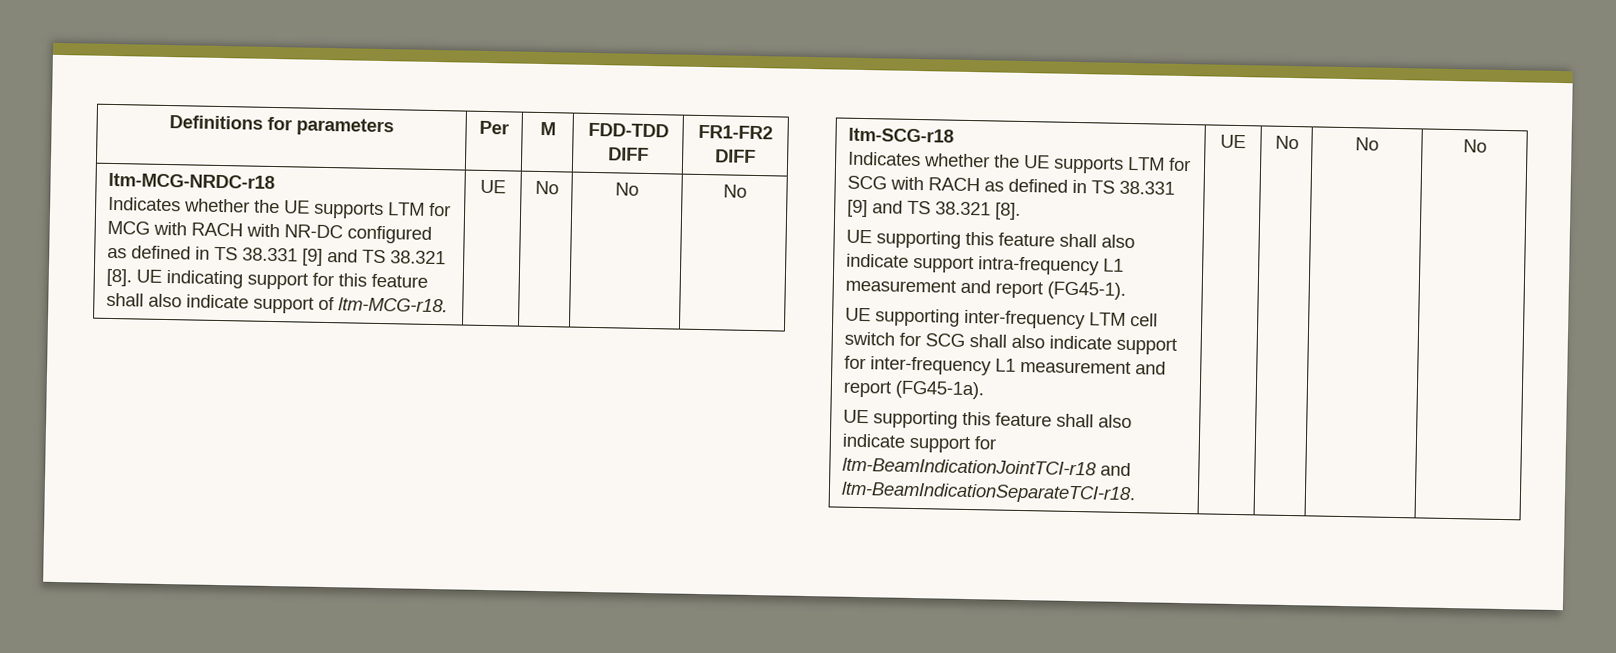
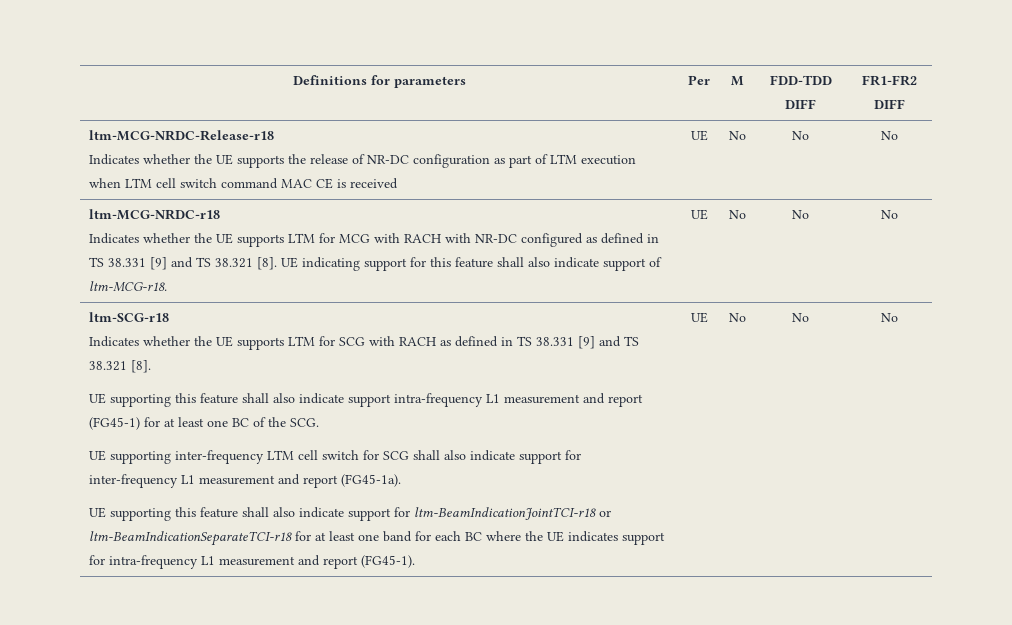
+ ltm-MCG-NRDC-Release-r18
+ Indicates whether the UE supports the release of NR-DC configuration as part of LTM execution when LTM cell switch command MAC CE is received | UE | No | No | No
- UE supporting this feature shall also indicate support intra-frequency L1 measurement and report (FG45-1).
+ UE supporting this feature shall also indicate support intra-frequency L1 measurement and report (FG45-1) for at least one BC of the SCG.
- UE supporting this feature shall also indicate support for ltm-BeamIndicationJointTCI-r18 and ltm-BeamIndicationSeparateTCI-r18.
+ UE supporting this feature shall also indicate support for ltm-BeamIndicationJointTCI-r18 or ltm-BeamIndicationSeparateTCI-r18 for at least one band for each BC where the UE indicates support for intra-frequency L1 measurement and report (FG45-1).

